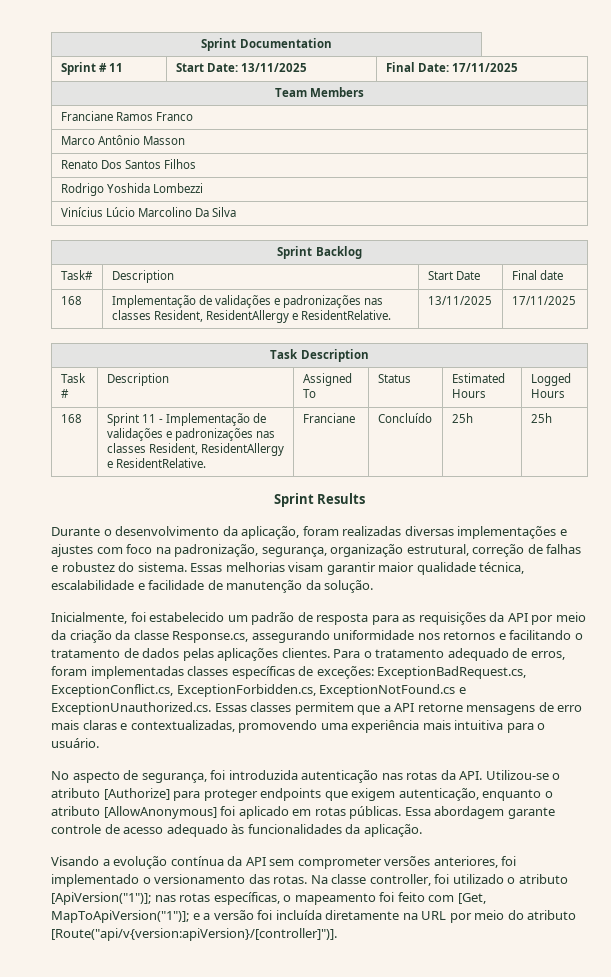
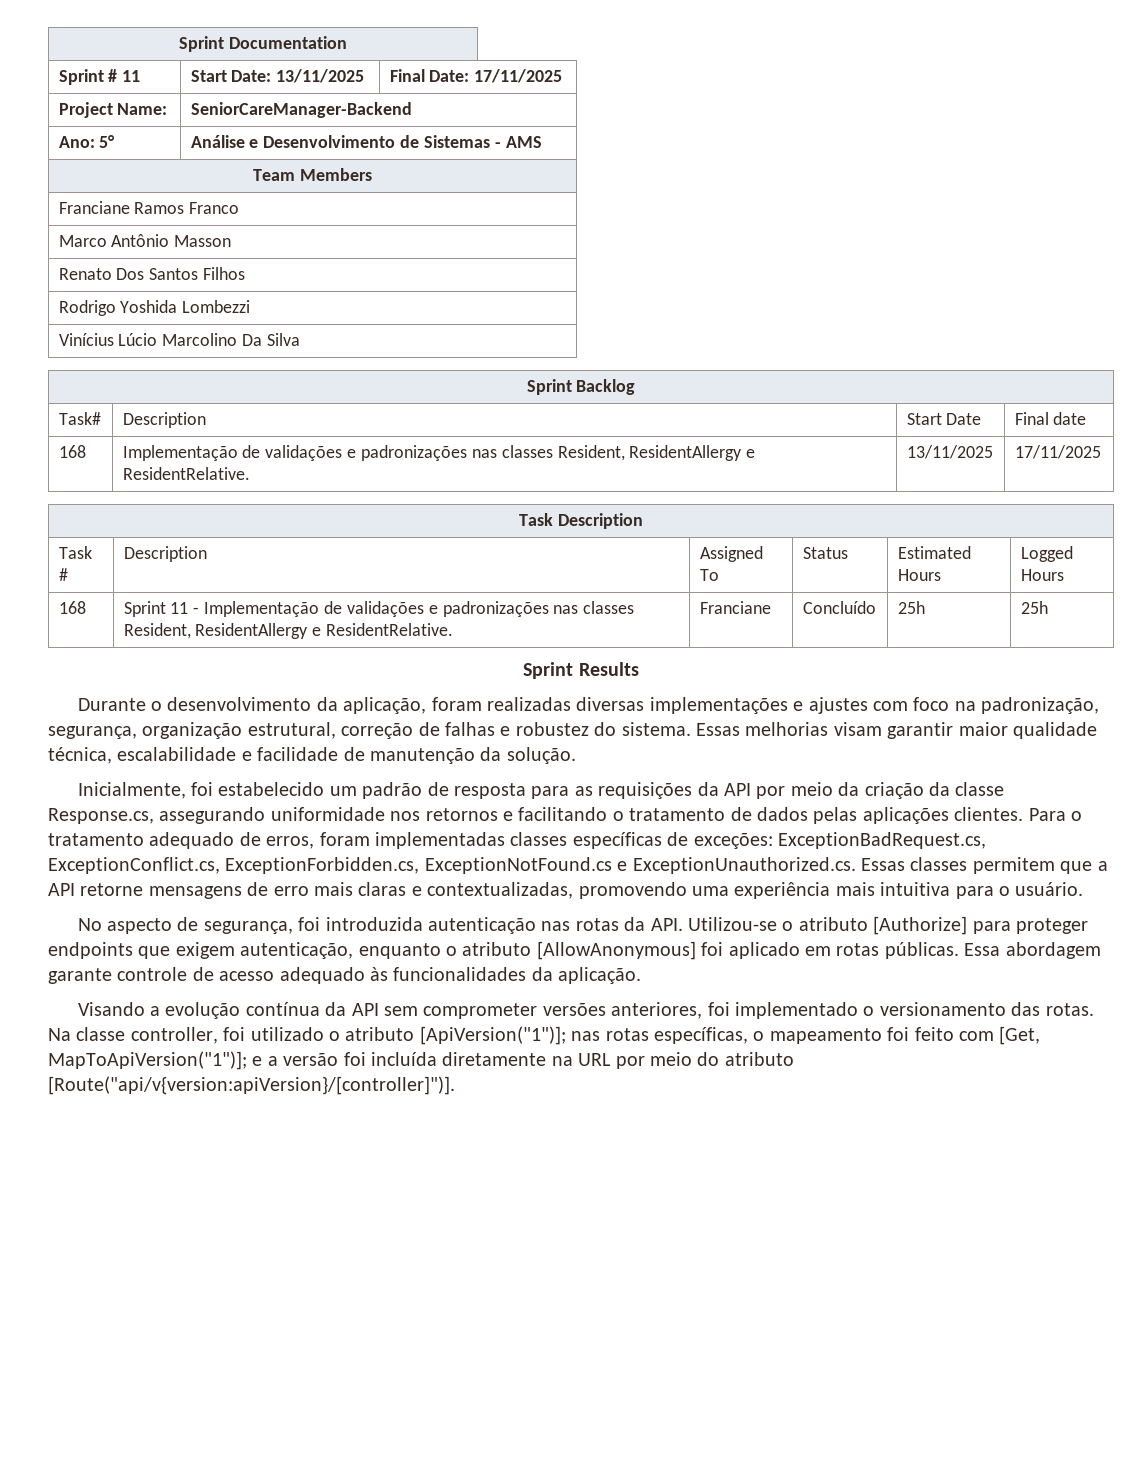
+ Project Name: | SeniorCareManager-Backend
+ Ano: 5° | Análise e Desenvolvimento de Sistemas - AMS

